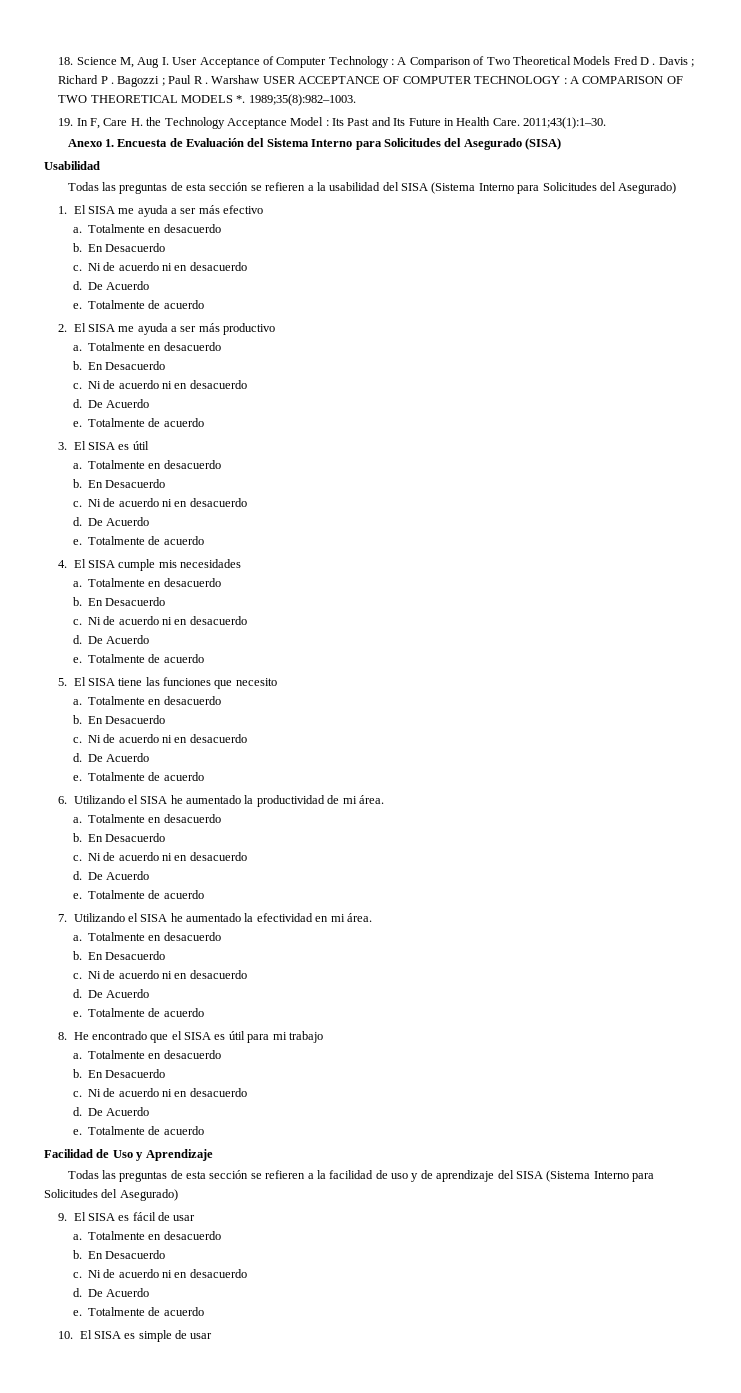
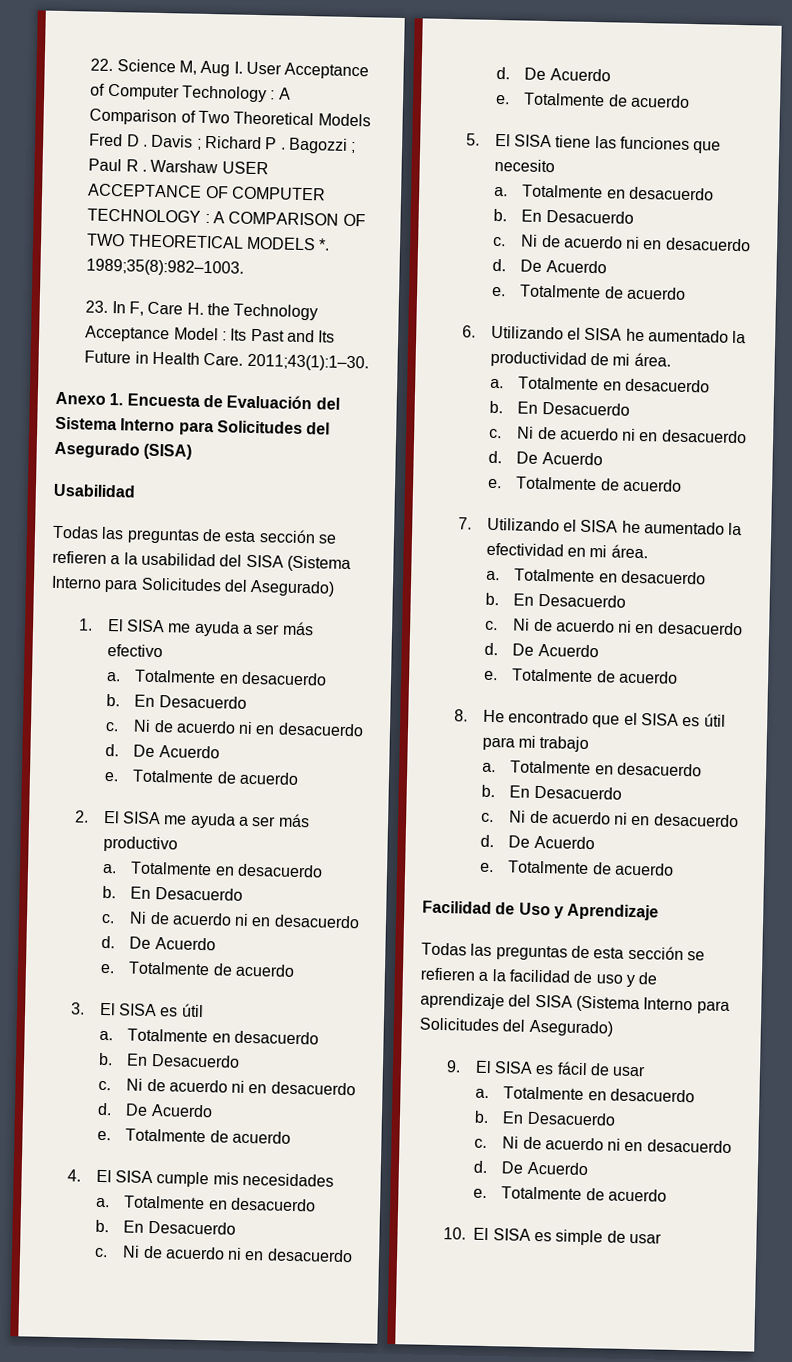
- 18. Science M, Aug I. User Acceptance of Computer Technology : A Comparison of Two Theoretical Models Fred D .
+ 22. Science M, Aug I. User Acceptance of Computer Technology : A Comparison of Two Theoretical Models Fred D .
- 19. In F, Care H. the Technology Acceptance Model : Its Past and Its Future in Health Care.
+ 23. In F, Care H. the Technology Acceptance Model : Its Past and Its Future in Health Care.

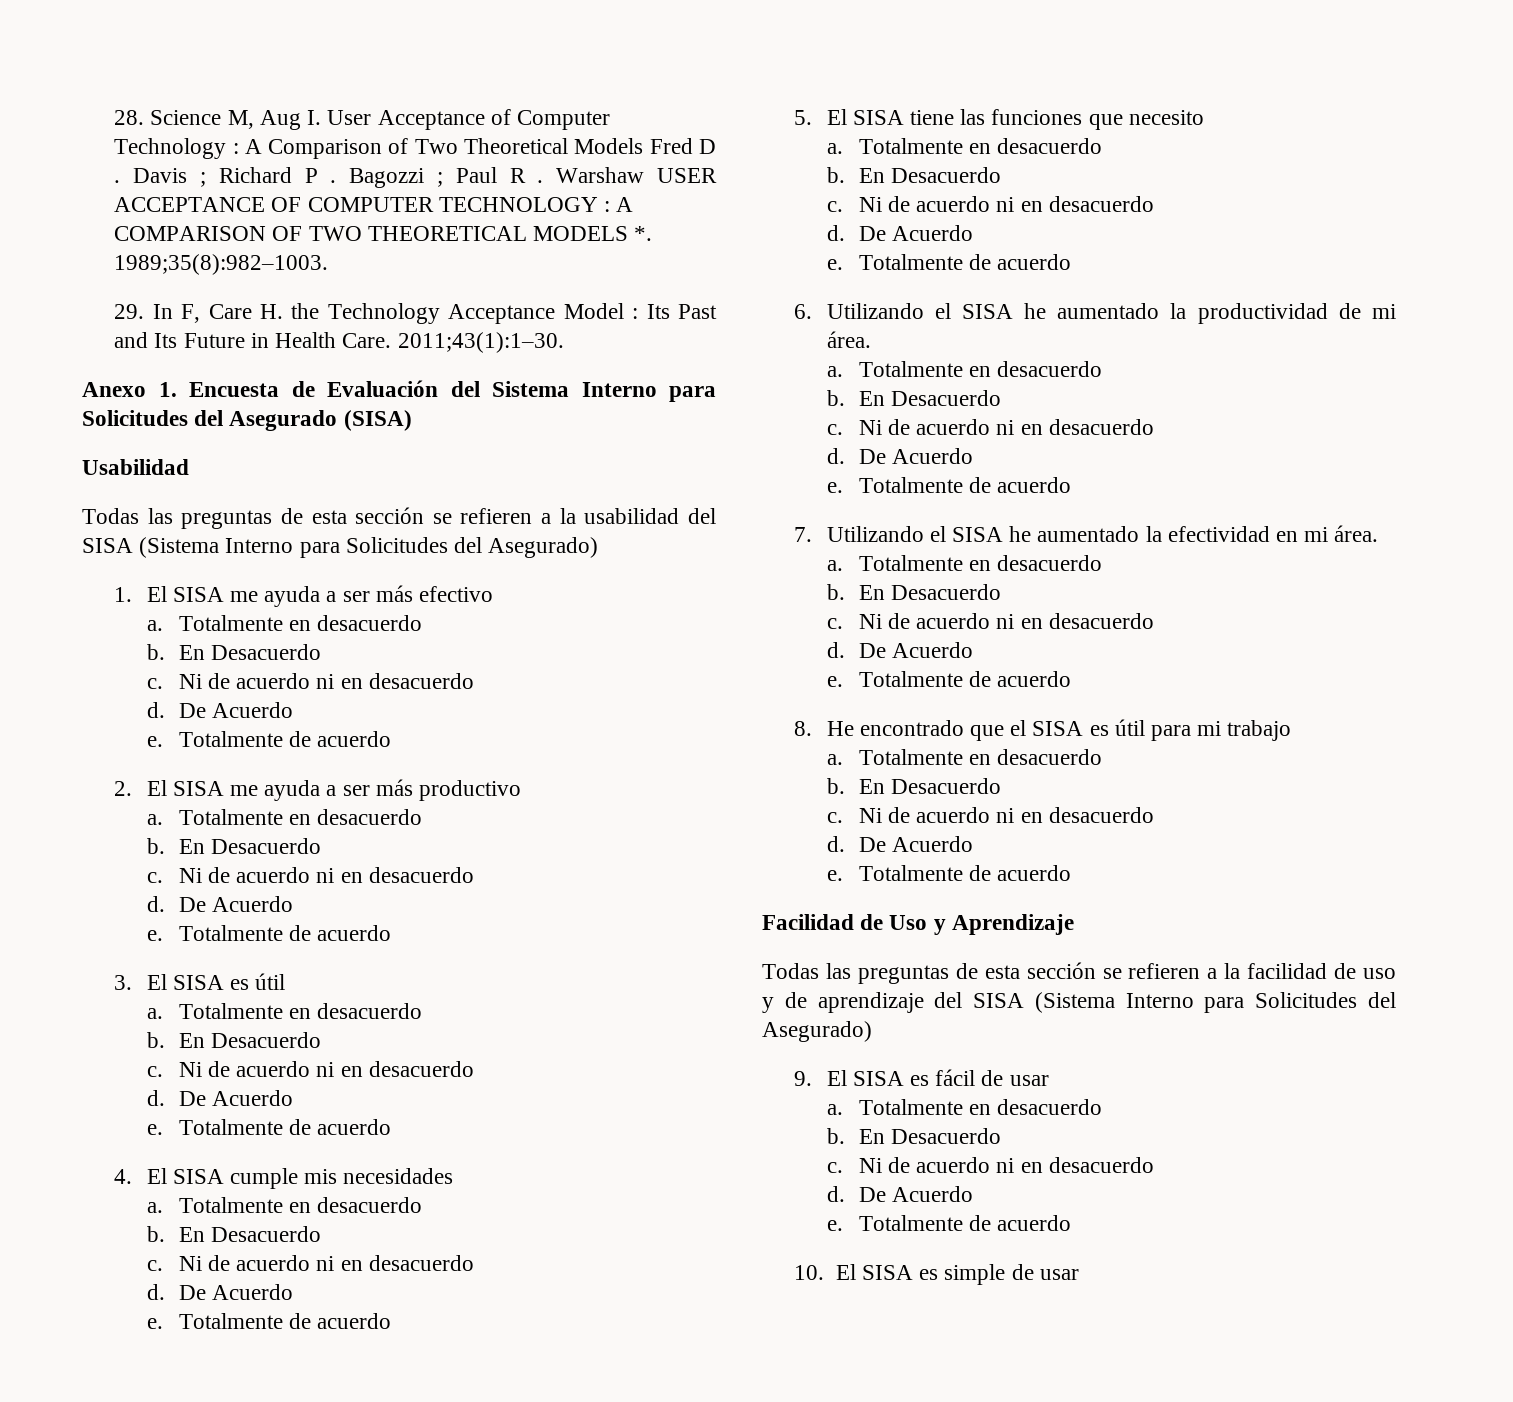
- 22. Science M, Aug I. User Acceptance of Computer Technology : A Comparison of Two Theoretical Models Fred D .
+ 28. Science M, Aug I. User Acceptance of Computer Technology : A Comparison of Two Theoretical Models Fred D .
- 23. In F, Care H. the Technology Acceptance Model : Its Past and Its Future in Health Care.
+ 29. In F, Care H. the Technology Acceptance Model : Its Past and Its Future in Health Care.

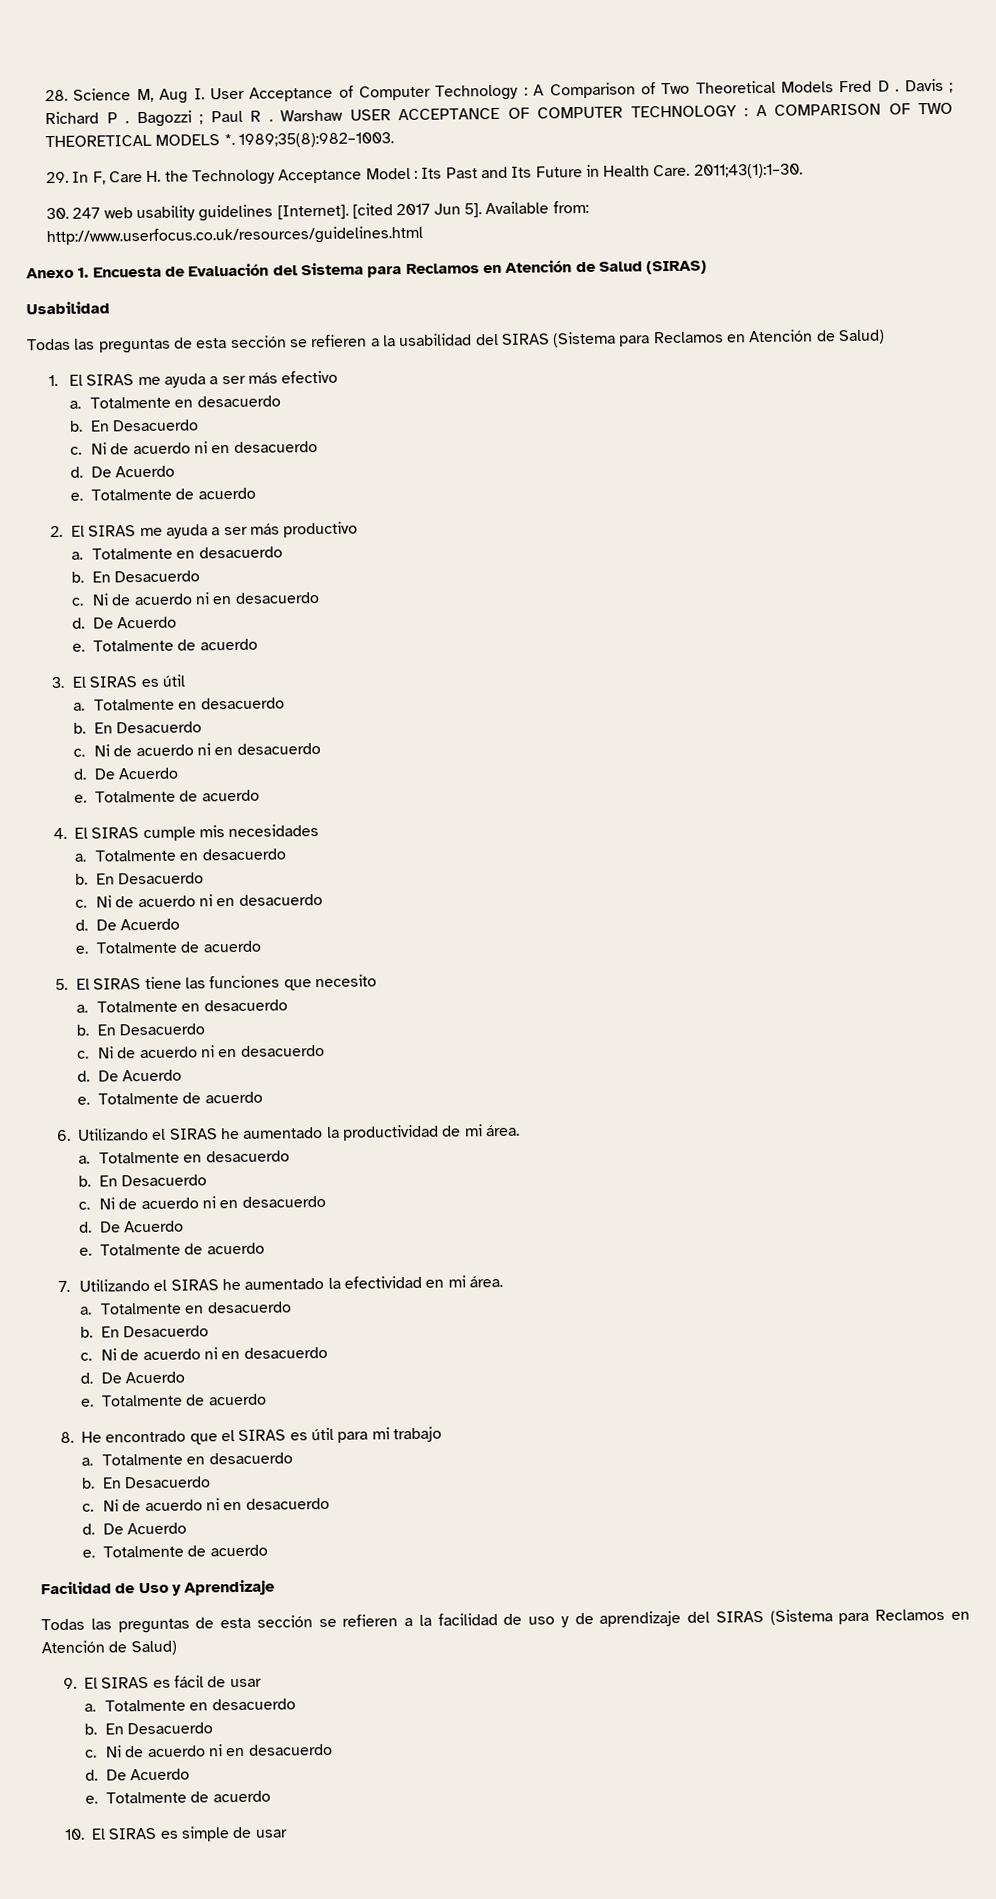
+ 30. 247 web usability guidelines [Internet]. [cited 2017 Jun 5]. Available from: http://www.userfocus.co.uk/resources/guidelines.html
- Anexo 1. Encuesta de Evaluación del Sistema Interno para Solicitudes del Asegurado (SISA)
+ Anexo 1. Encuesta de Evaluación del Sistema para Reclamos en Atención de Salud (SIRAS)
- Todas las preguntas de esta sección se refieren a la usabilidad del SISA (Sistema Interno para Solicitudes del Asegurado)
+ Todas las preguntas de esta sección se refieren a la usabilidad del SIRAS (Sistema para Reclamos en Atención de Salud)
- 1. El SISA me ayuda a ser más efectivo
+ 1. El SIRAS me ayuda a ser más efectivo
- 2. El SISA me ayuda a ser más productivo
+ 2. El SIRAS me ayuda a ser más productivo
- 3. El SISA es útil
+ 3. El SIRAS es útil
- 4. El SISA cumple mis necesidades
+ 4. El SIRAS cumple mis necesidades
- 5. El SISA tiene las funciones que necesito
+ 5. El SIRAS tiene las funciones que necesito
- 6. Utilizando el SISA he aumentado la productividad de mi área.
+ 6. Utilizando el SIRAS he aumentado la productividad de mi área.
- 7. Utilizando el SISA he aumentado la efectividad en mi área.
+ 7. Utilizando el SIRAS he aumentado la efectividad en mi área.
- 8. He encontrado que el SISA es útil para mi trabajo
+ 8. He encontrado que el SIRAS es útil para mi trabajo
- Todas las preguntas de esta sección se refieren a la facilidad de uso y de aprendizaje del SISA (Sistema Interno para Solicitudes del Asegurado)
+ Todas las preguntas de esta sección se refieren a la facilidad de uso y de aprendizaje del SIRAS (Sistema para Reclamos en Atención de Salud)
- 9. El SISA es fácil de usar
+ 9. El SIRAS es fácil de usar
- 10. El SISA es simple de usar
+ 10. El SIRAS es simple de usar

